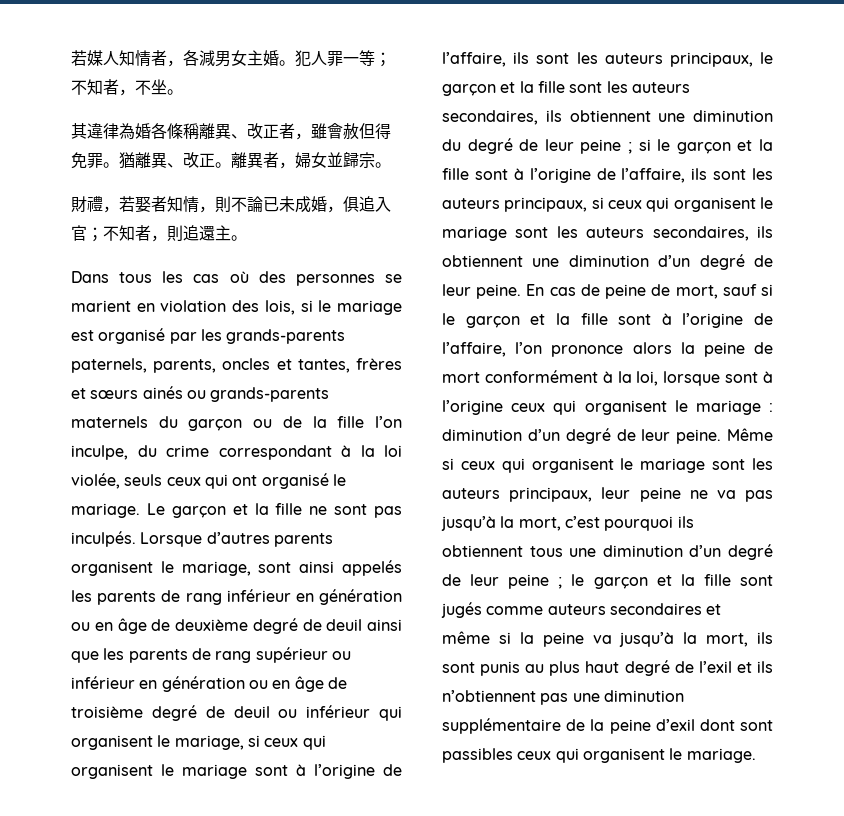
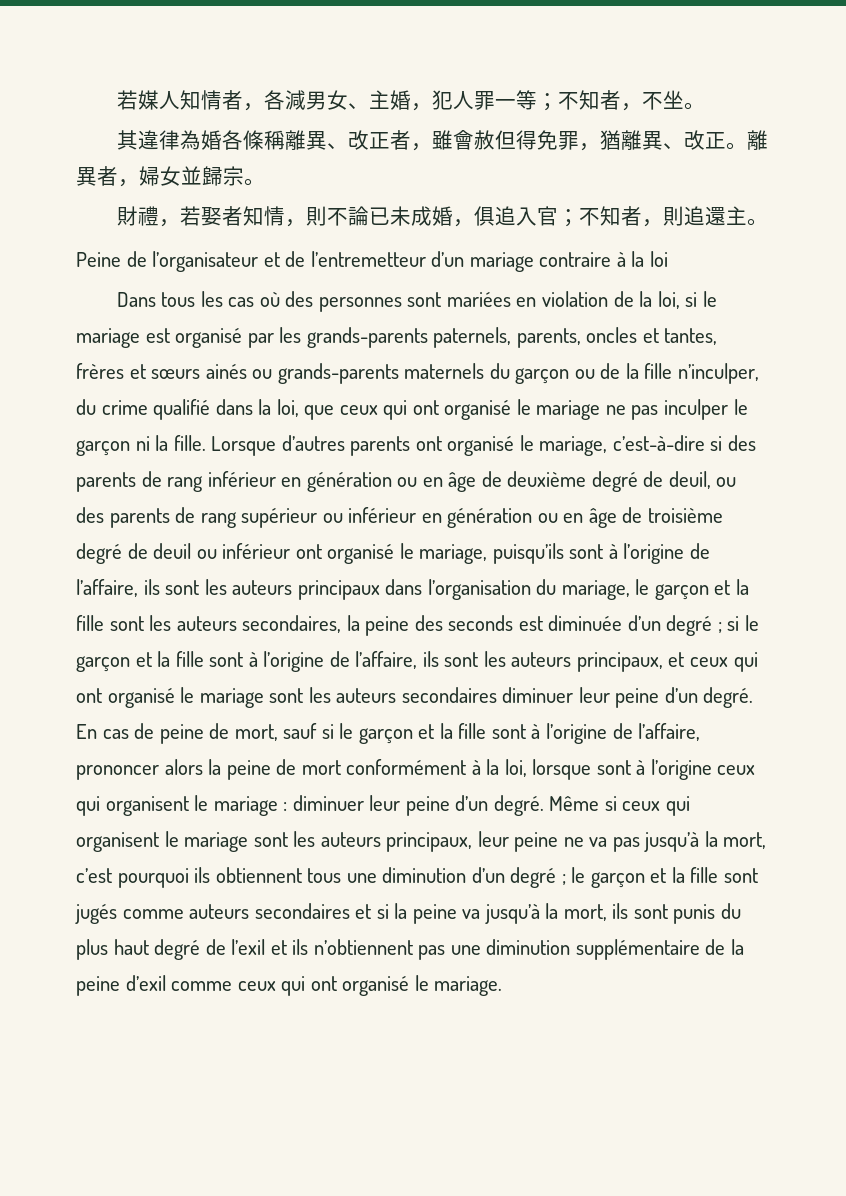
- 若媒人知情者，各減男女主婚。犯人罪一等；不知者，不坐。
+ 若媒人知情者，各減男女、主婚，犯人罪一等；不知者，不坐。
- 其違律為婚各條稱離異、改正者，雖會赦但得免罪。猶離異、改正。
+ 其違律為婚各條稱離異、改正者，雖會赦但得免罪，猶離異、改正。
+ Peine de l’organisateur et de l’entremetteur d’un mariage contraire à la loi
- Dans tous les cas où des personnes se marient en violation des lois, si le mariage est organisé par les grands-parents paternels, parents, oncles et tantes, frères et sœurs ainés ou grands-parents maternels du garçon ou de la fille l’on inculpe, du crime correspondant à la loi violée, seuls ceux qui ont organisé le mariage. Le garçon et la fille ne sont pas inculpés. Lorsque d’autres parents organisent le mariage, sont ainsi appelés les parents de rang inférieur en génération ou en âge de deuxième degré de deuil ainsi que les parents de rang supérieur ou inférieur en génération ou en âge de troisième degré de deuil ou inférieur qui organisent le mariage, si ceux qui organisent le mariage sont à l’origine de l’affaire, ils sont les auteurs principaux, le garçon et la fille sont les auteurs secondaires, ils obtiennent une diminution du degré de leur peine ;
+ Dans tous les cas où des personnes sont mariées en violation de la loi, si le mariage est organisé par les grands-parents paternels, parents, oncles et tantes, frères et sœurs ainés ou grands-parents maternels du garçon ou de la fille n’inculper, du crime qualifié dans la loi, que ceux qui ont organisé le mariage ne pas inculper le garçon ni la fille. Lorsque d’autres parents ont organisé le mariage, c’est-à-dire si des parents de rang inférieur en génération ou en âge de deuxième degré de deuil, ou des parents de rang supérieur ou inférieur en génération ou en âge de troisième degré de deuil ou inférieur ont organisé le mariage, puisqu’ils sont à l’origine de l’affaire, ils sont les auteurs principaux dans l’organisation du mariage, le garçon et la fille sont les auteurs secondaires, la peine des seconds est diminuée d’un degré ;
- si le garçon et la fille sont à l’origine de l’affaire, ils sont les auteurs principaux, si ceux qui organisent le mariage sont les auteurs secondaires, ils obtiennent une diminution d’un degré de leur peine.
+ si le garçon et la fille sont à l’origine de l’affaire, ils sont les auteurs principaux, et ceux qui ont organisé le mariage sont les auteurs secondaires diminuer leur peine d’un degré.
- En cas de peine de mort, sauf si le garçon et la fille sont à l’origine de l’affaire, l’on prononce alors la peine de mort conformément à la loi, lorsque sont à l’origine ceux qui organisent le mariage : diminution d’un degré de leur peine.
+ En cas de peine de mort, sauf si le garçon et la fille sont à l’origine de l’affaire, prononcer alors la peine de mort conformément à la loi, lorsque sont à l’origine ceux qui organisent le mariage : diminuer leur peine d’un degré.
- Même si ceux qui organisent le mariage sont les auteurs principaux, leur peine ne va pas jusqu’à la mort, c’est pourquoi ils obtiennent tous une diminution d’un degré de leur peine ;
+ Même si ceux qui organisent le mariage sont les auteurs principaux, leur peine ne va pas jusqu’à la mort, c’est pourquoi ils obtiennent tous une diminution d’un degré ;
- le garçon et la fille sont jugés comme auteurs secondaires et même si la peine va jusqu’à la mort, ils sont punis au plus haut degré de l’exil et ils n’obtiennent pas une diminution supplémentaire de la peine d’exil dont sont passibles ceux qui organisent le mariage.
+ le garçon et la fille sont jugés comme auteurs secondaires et si la peine va jusqu’à la mort, ils sont punis du plus haut degré de l’exil et ils n’obtiennent pas une diminution supplémentaire de la peine d’exil comme ceux qui ont organisé le mariage.

